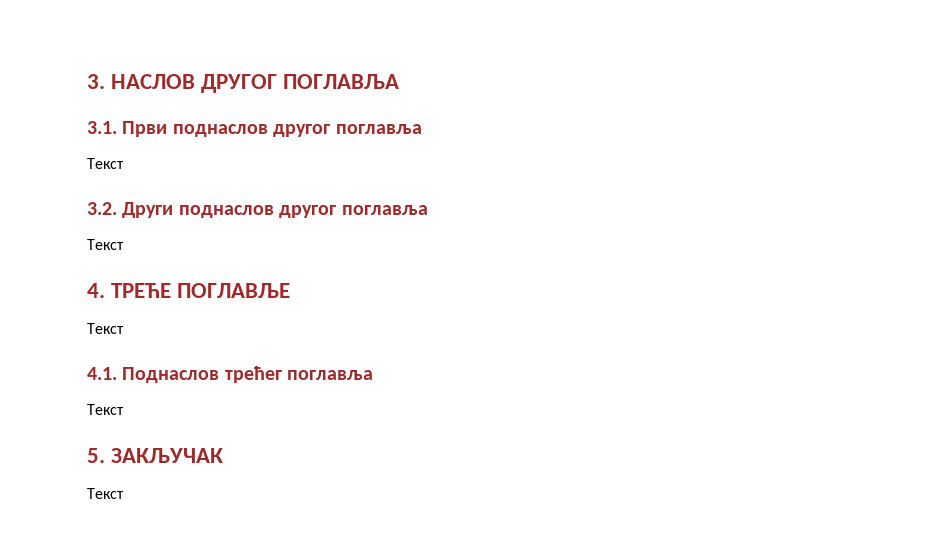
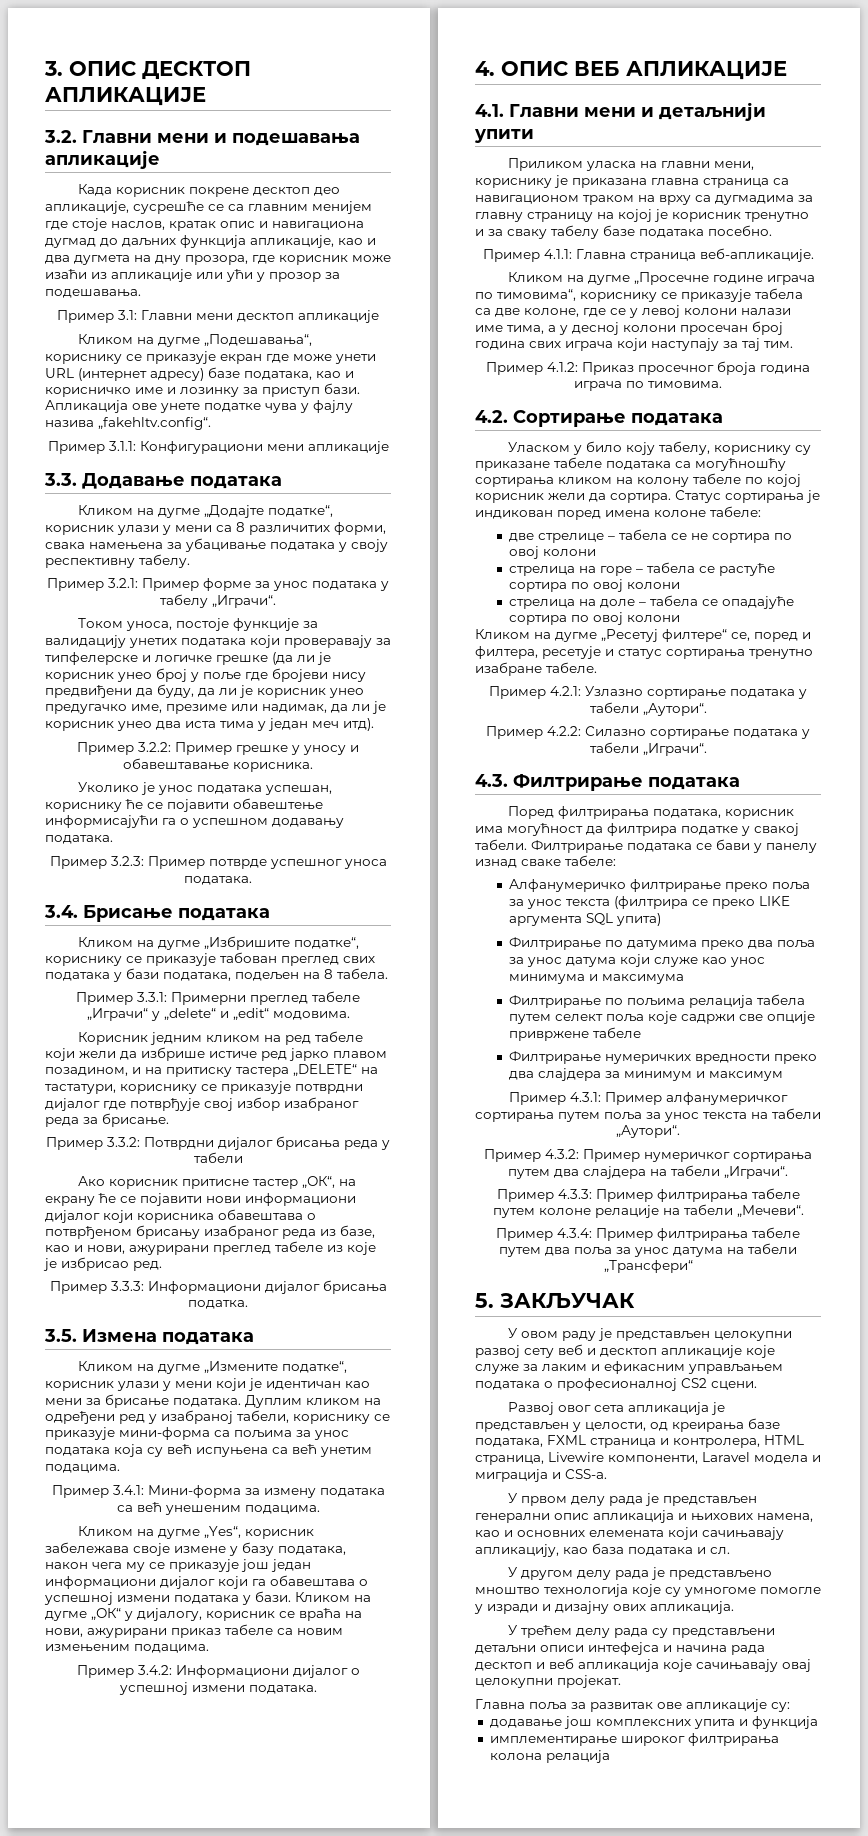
- 3. НАСЛОВ ДРУГОГ ПОГЛАВЉА
- 3.1. Први поднаслов другог поглавља
- Текст
- 3.2. Други поднаслов другог поглавља
- Текст
- 4. ТРЕЋЕ ПОГЛАВЉЕ
- Текст
- 4.1. Поднаслов трећег поглавља
- Текст
+ 3. ОПИС ДЕСКТОП АПЛИКАЦИЈЕ
+ 3.2. Главни мени и подешавања апликације
+ Када корисник покрене десктоп део апликације, сусрешће се са главним менијем где стоје наслов, кратак опис и навигациона дугмад до даљних функција апликације, као и два дугмета на дну прозора, где корисник може изаћи из апликације или ући у прозор за подешавања.
+ Пример 3.1: Главни мени десктоп апликације
+ Кликом на дугме „Подешавања“, кориснику се приказује екран где може унети URL (интернет адресу) базе података, као и корисничко име и лозинку за приступ бази. Апликација ове унете податке чува у фајлу назива „fakehltv.config“.
+ Пример 3.1.1: Конфигурациони мени апликације
+ 3.3. Додавање података
+ Кликом на дугме „Додајте податке“, корисник улази у мени са 8 различитих форми, свака намењена за убацивање података у своју респективну табелу.
+ Пример 3.2.1: Пример форме за унос података у табелу „Играчи“.
+ Током уноса, постоје функције за валидацију унетих података који проверавају за типфелерске и логичке грешке (да ли је корисник унео број у поље где бројеви нису предвиђени да буду, да ли је корисник унео предугачко име, презиме или надимак, да ли је корисник унео два иста тима у један меч итд).
+ Пример 3.2.2: Пример грешке у уносу и обавештавање корисника.
+ Уколико је унос података успешан, кориснику ће се појавити обавештење информисајући га о успешном додавању података.
+ Пример 3.2.3: Пример потврде успешног уноса података.
+ 3.4. Брисање података
+ Кликом на дугме „Избришите податке“, кориснику се приказује табован преглед свих података у бази података, подељен на 8 табела.
+ Пример 3.3.1: Примерни преглед табеле „Играчи“ у „delete“ и „edit“ модовима.
+ Корисник једним кликом на ред табеле који жели да избрише истиче ред јарко плавом позадином, и на притиску тастера „DELETE“ на тастатури, кориснику се приказује потврдни дијалог где потврђује свој избор изабраног реда за брисање.
+ Пример 3.3.2: Потврдни дијалог брисања реда у табели
+ Ако корисник притисне тастер „ОК“, на екрану ће се појавити нови информациони дијалог који корисника обавештава о потврђеном брисању изабраног реда из базе, као и нови, ажурирани преглед табеле из које је избрисао ред.
+ Пример 3.3.3: Информациони дијалог брисања податка.
+ 3.5. Измена података
+ Кликом на дугме „Измените податке“, корисник улази у мени који је идентичан као мени за брисање података. Дуплим кликом на одређени ред у изабраној табели, кориснику се приказује мини-форма са пољима за унос података која су већ испуњена са већ унетим подацима.
+ Пример 3.4.1: Мини-форма за измену података са већ унешеним подацима.
+ Кликом на дугме „Yes“, корисник забележава своје измене у базу података, након чега му се приказује још један информациони дијалог који га обавештава о успешној измени података у бази. Кликом на дугме „ОК“ у дијалогу, корисник се враћа на нови, ажурирани приказ табеле са новим измењеним подацима.
+ Пример 3.4.2: Информациони дијалог о успешној измени података.
+ 4. ОПИС ВЕБ АПЛИКАЦИЈЕ
+ 4.1. Главни мени и детаљнији упити
+ Приликом уласка на главни мени, кориснику је приказана главна страница са навигационом траком на врху са дугмадима за главну страницу на којој је корисник тренутно и за сваку табелу базе података посебно.
+ Пример 4.1.1: Главна страница веб-апликације.
+ Кликом на дугме „Просечне године играча по тимовима“, кориснику се приказује табела са две колоне, где се у левој колони налази име тима, а у десној колони просечан број година свих играча који наступају за тај тим.
+ Пример 4.1.2: Приказ просечног броја година играча по тимовима.
+ 4.2. Сортирање података
+ Уласком у било коју табелу, кориснику су приказане табеле података са могућношћу сортирања кликом на колону табеле по којој корисник жели да сортира. Статус сортирања је индикован поред имена колоне табеле:
+ две стрелице – табела се не сортира по овој колони
+ стрелица на горе – табела се растуће сортира по овој колони
+ стрелица на доле – табела се опадајуће сортира по овој колони
+ Кликом на дугме „Ресетуј филтере“ се, поред и филтера, ресетује и статус сортирања тренутно изабране табеле.
+ Пример 4.2.1: Узлазно сортирање података у табели „Аутори“.
+ Пример 4.2.2: Силазно сортирање података у табели „Играчи“.
+ 4.3. Филтрирање података
+ Поред филтрирања података, корисник има могућност да филтрира податке у свакој табели. Филтрирање података се бави у панелу изнад сваке табеле:
+ Алфанумеричко филтрирање преко поља за унос текста (филтрира се преко LIKE аргумента SQL упита)
+ Филтрирање по датумима преко два поља за унос датума који служе као унос минимума и максимума
+ Филтрирање по пољима релација табела путем селект поља које садржи све опције привржене табеле
+ Филтрирање нумеричких вредности преко два слајдера за минимум и максимум
+ Пример 4.3.1: Пример алфанумеричког сортирања путем поља за унос текста на табели „Аутори“.
+ Пример 4.3.2: Пример нумеричког сортирања путем два слајдера на табели „Играчи“.
+ Пример 4.3.3: Пример филтрирања табеле путем колоне релације на табели „Мечеви“.
+ Пример 4.3.4: Пример филтрирања табеле путем два поља за унос датума на табели „Трансфери“
  5. ЗАКЉУЧАК
- Текст
+ У овом раду је представљен целокупни развој сету веб и десктоп апликације које служе за лаким и ефикасним управљањем података о професионалној CS2 сцени.
+ Развој овог сета апликација је представљен у целости, од креирања базе података, FXML страница и контролера, HTML страница, Livewire компоненти, Laravel модела и миграција и CSS-a.
+ У првом делу рада је представљен генерални опис апликација и њихових намена, као и основних елемената који сачињавају апликацију, као база података и сл.
+ У другом делу рада је представљено мноштво технологија које су умногоме помогле у изради и дизајну ових апликација.
+ У трећем делу рада су представљени детаљни описи интефејса и начина рада десктоп и веб апликација које сачињавају овај целокупни пројекат.
+ Главна поља за развитак ове апликације су:
+ додавање још комплексних упита и функција
+ имплементирање широког филтрирања колона релација

